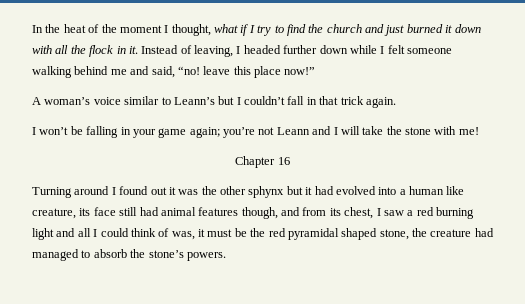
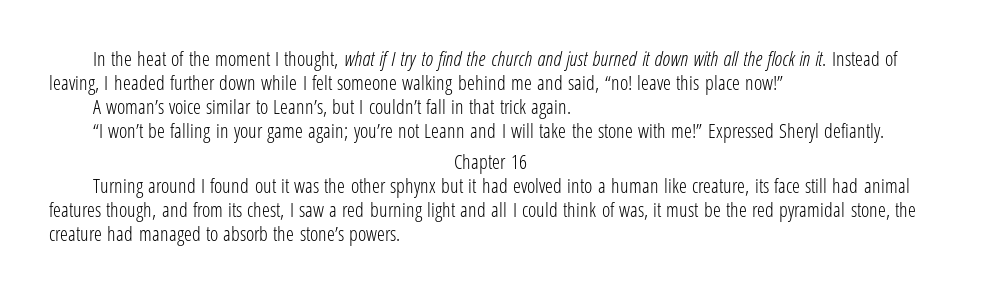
- A woman’s voice similar to Leann’s but I couldn’t fall in that trick again.
+ A woman’s voice similar to Leann’s, but I couldn’t fall in that trick again.
- I won’t be falling in your game again; you’re not Leann and I will take the stone with me!
+ “I won’t be falling in your game again; you’re not Leann and I will take the stone with me!” Expressed Sheryl defiantly.
- Turning around I found out it was the other sphynx but it had evolved into a human like creature, its face still had animal features though, and from its chest, I saw a red burning light and all I could think of was, it must be the red pyramidal shaped stone, the creature had managed to absorb the stone’s powers.
+ Turning around I found out it was the other sphynx but it had evolved into a human like creature, its face still had animal features though, and from its chest, I saw a red burning light and all I could think of was, it must be the red pyramidal stone, the creature had managed to absorb the stone’s powers.

